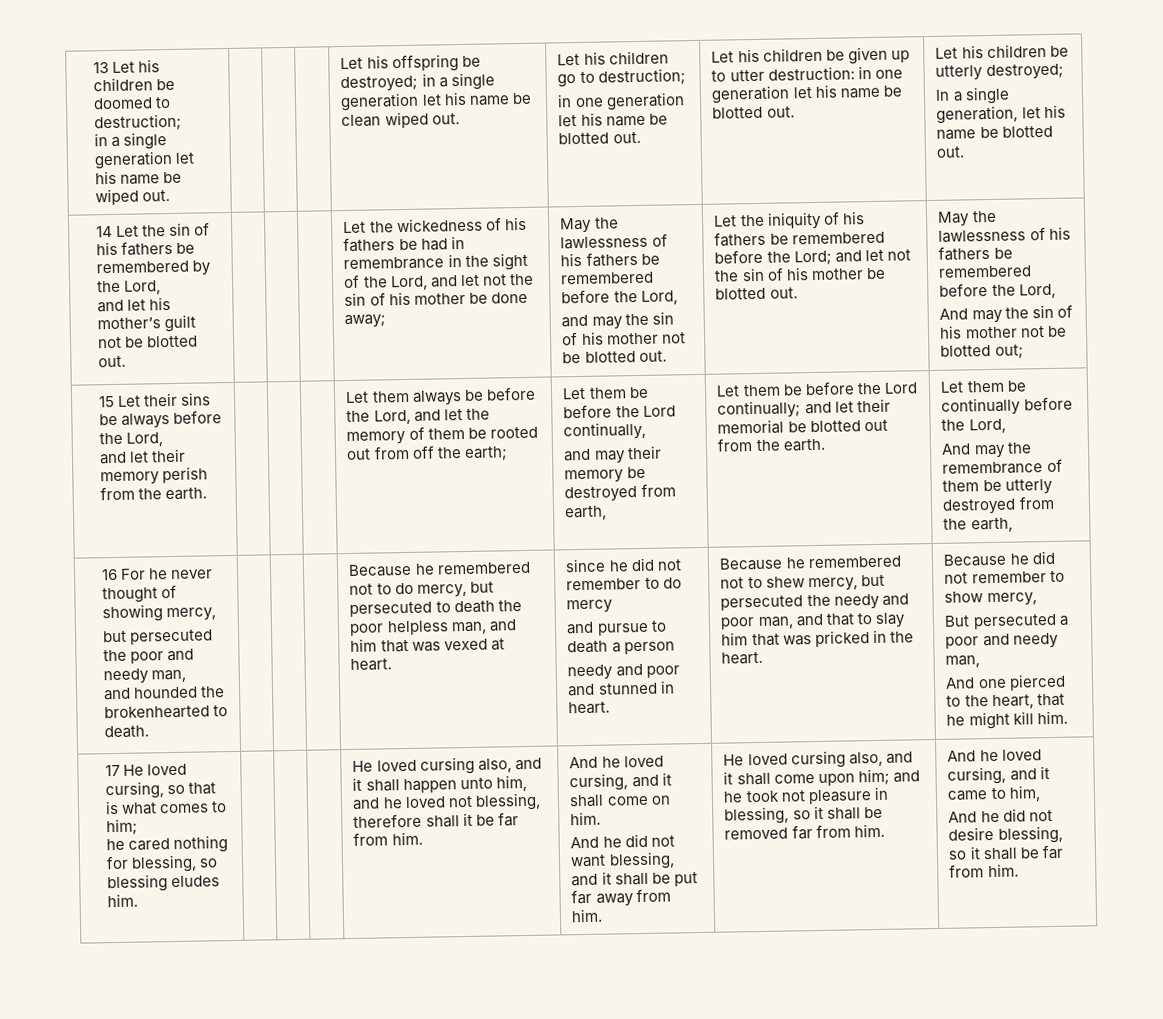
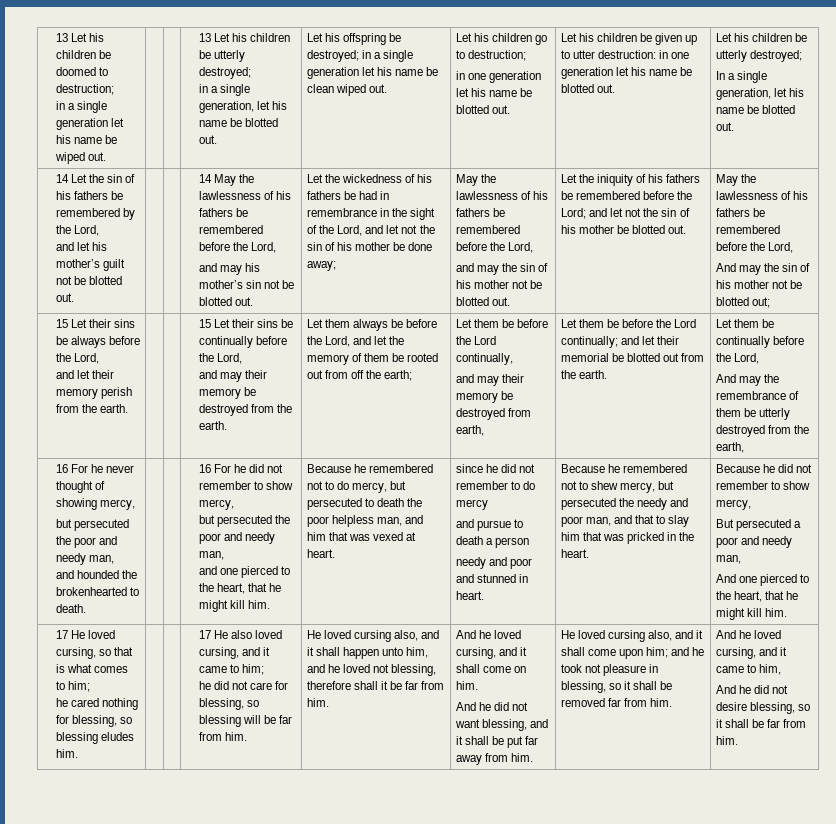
+ 13 Let his children be utterly destroyed;
+ in a single generation, let his name be blotted out.
+ 14 May the lawlessness of his fathers be remembered before the Lord,
+ and may his mother’s sin not be blotted out.
+ 15 Let their sins be continually before the Lord,
+ and may their memory be destroyed from the earth.
+ 16 For he did not remember to show mercy,
+ but persecuted the poor and needy man,
+ and one pierced to the heart, that he might kill him.
+ 17 He also loved cursing, and it came to him;
+ he did not care for blessing, so blessing will be far from him.

